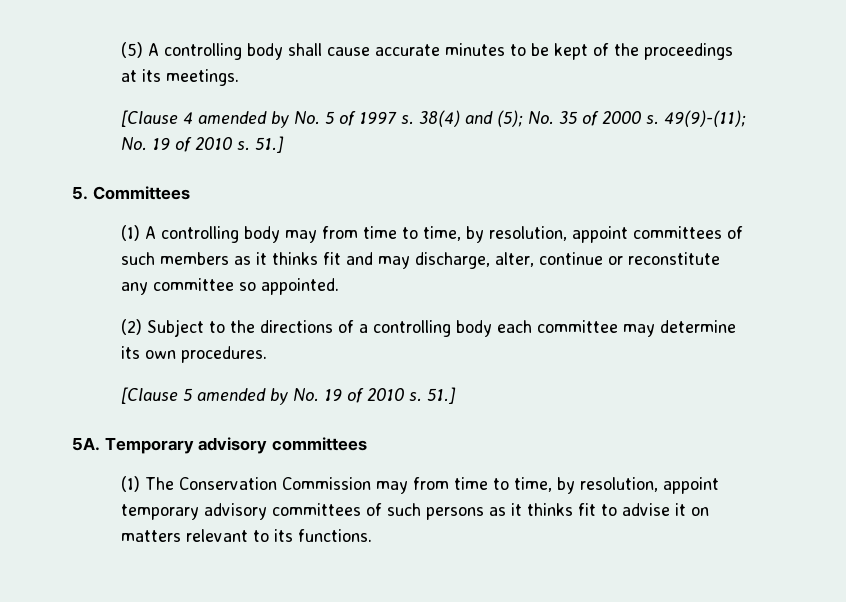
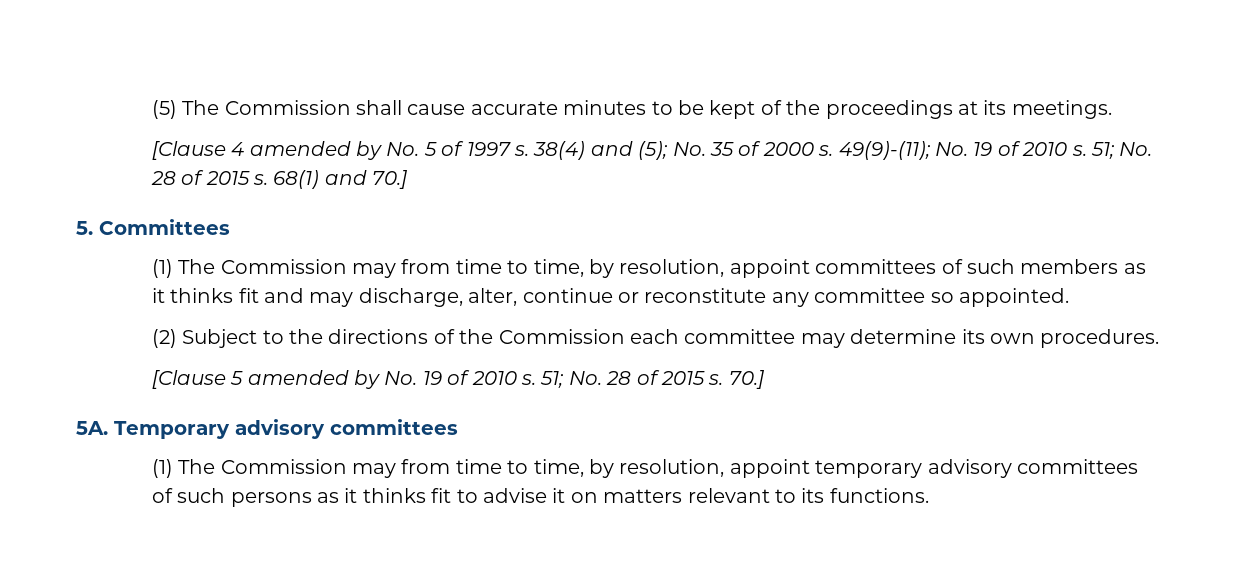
- (5) A controlling body shall cause accurate minutes to be kept of the proceedings at its meetings.
+ (5) The Commission shall cause accurate minutes to be kept of the proceedings at its meetings.
- 49(9)-(11); No. 19 of 2010 s. 51.]
+ 49(9)-(11); No. 19 of 2010 s. 51; No. 28 of 2015 s. 68(1) and 70.]
- (1) A controlling body may from time to time, by resolution, appoint committees of such members as it thinks fit and may discharge, alter, continue or reconstitute any committee so appointed.
+ (1) The Commission may from time to time, by resolution, appoint committees of such members as it thinks fit and may discharge, alter, continue or reconstitute any committee so appointed.
- (2) Subject to the directions of a controlling body each committee may determine its own procedures.
+ (2) Subject to the directions of the Commission each committee may determine its own procedures.
- [Clause 5 amended by No. 19 of 2010 s. 51.]
+ [Clause 5 amended by No. 19 of 2010 s. 51; No. 28 of 2015 s. 70.]
- (1) The Conservation Commission may from time to time, by resolution, appoint temporary advisory committees of such persons as it thinks fit to advise it on matters relevant to its functions.
+ (1) The Commission may from time to time, by resolution, appoint temporary advisory committees of such persons as it thinks fit to advise it on matters relevant to its functions.

